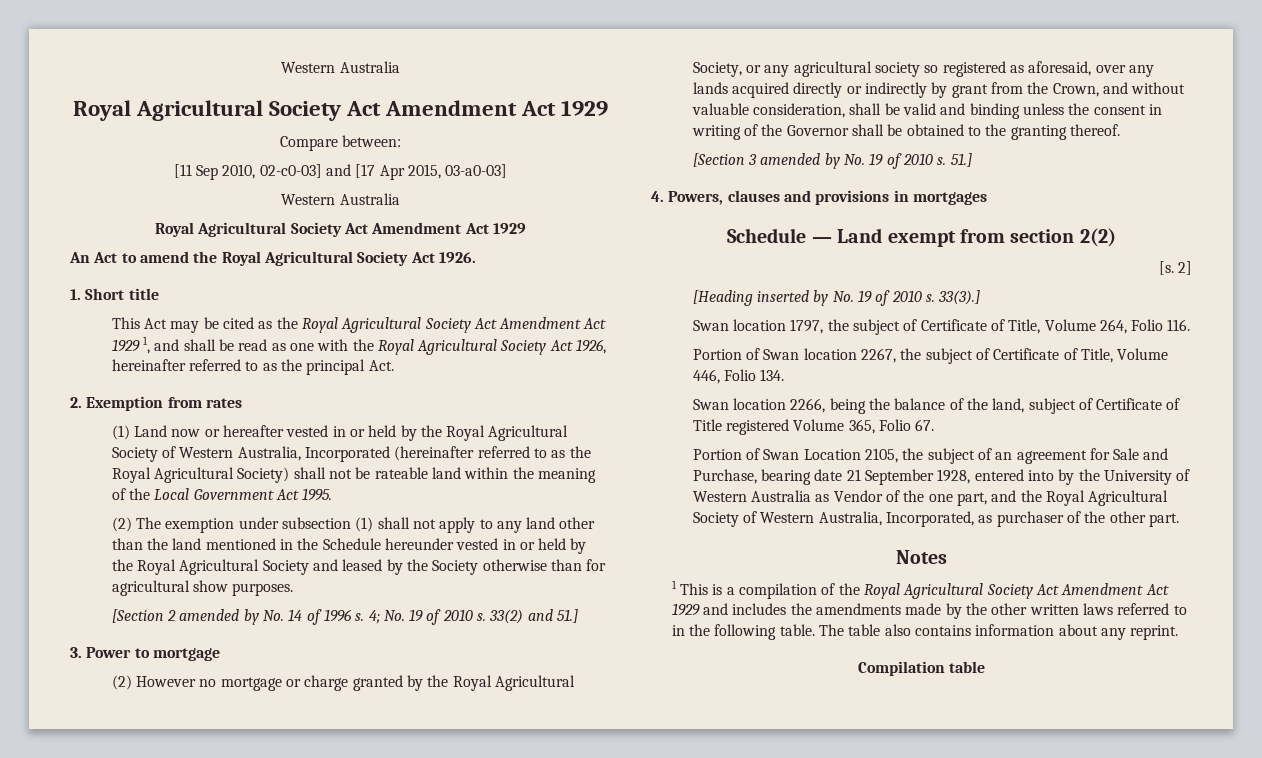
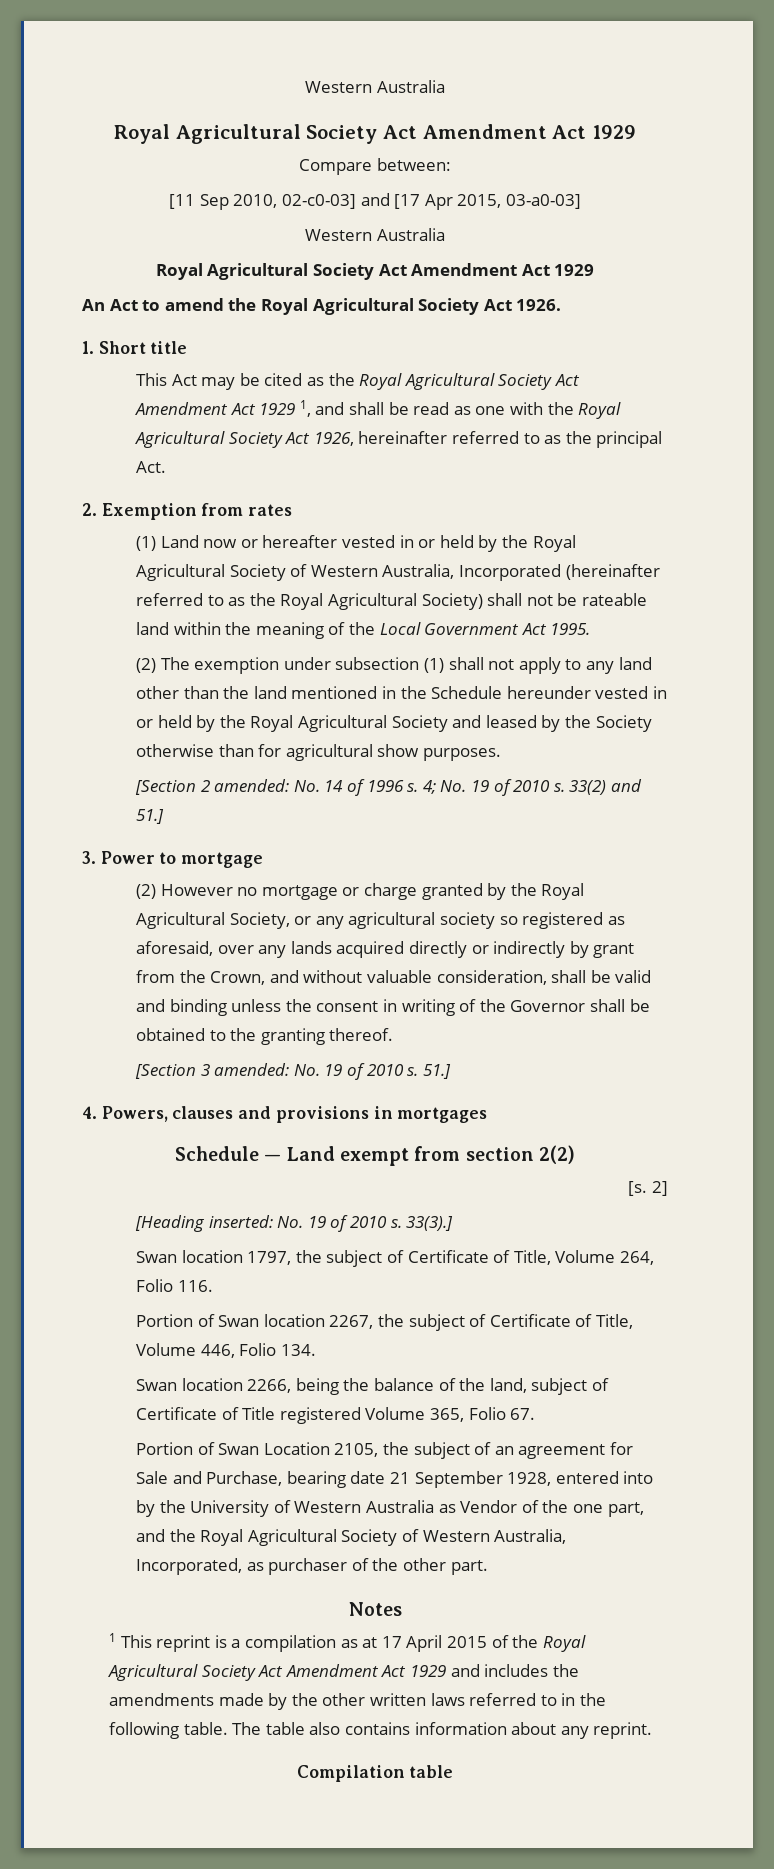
- [Section 2 amended by No. 14 of 1996 s.
+ [Section 2 amended: No. 14 of 1996 s.
- [Section 3 amended by No. 19 of 2010 s.
+ [Section 3 amended: No. 19 of 2010 s.
- [Heading inserted by No. 19 of 2010 s.
+ [Heading inserted: No. 19 of 2010 s.
- 1 This is a compilation of the Royal Agricultural Society Act Amendment Act 1929 and includes the amendments made by the other written laws referred to in the following table.
+ 1 This reprint is a compilation as at 17 April 2015 of the Royal Agricultural Society Act Amendment Act 1929 and includes the amendments made by the other written laws referred to in the following table.

